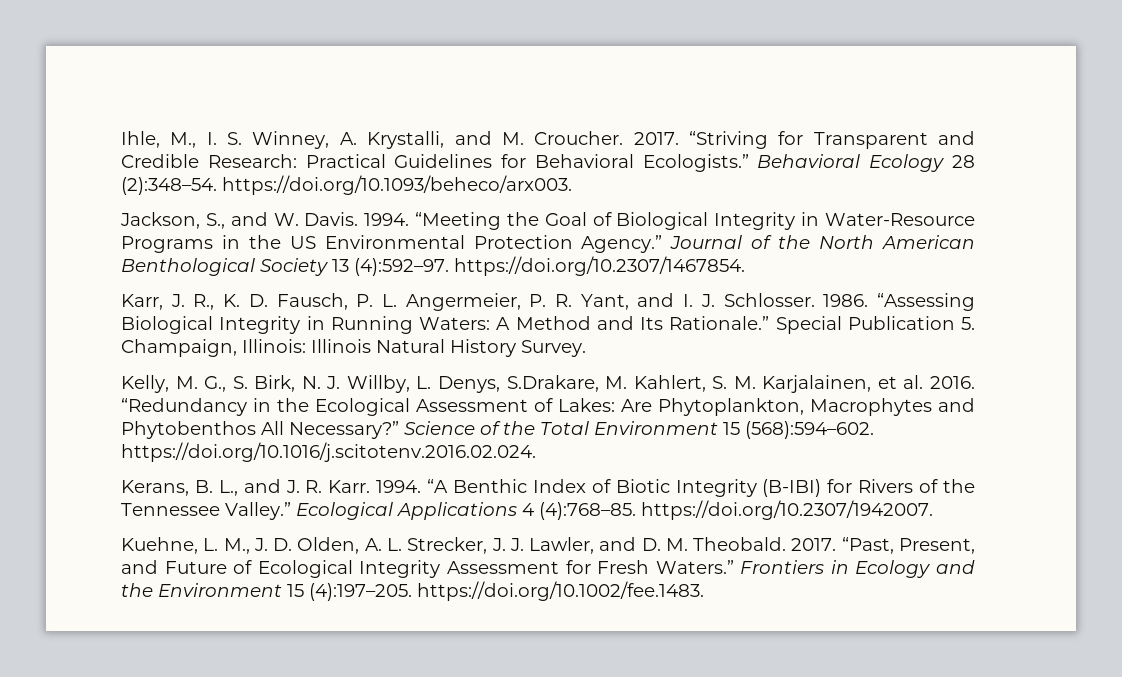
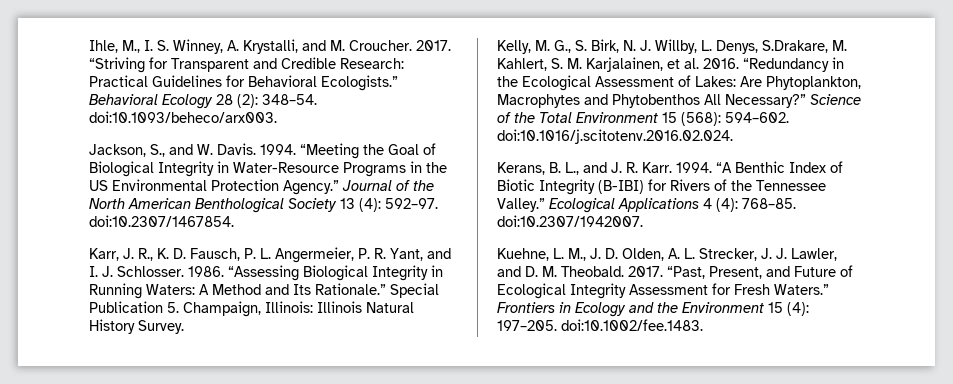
- Behavioral Ecology 28 (2):348–54. https://doi.org/10.1093/beheco/arx003.
+ Behavioral Ecology 28 (2): 348–54. doi:10.1093/beheco/arx003.
- Journal of the North American Benthological Society 13 (4):592–97. https://doi.org/10.2307/1467854.
+ Journal of the North American Benthological Society 13 (4): 592–97. doi:10.2307/1467854.
- Science of the Total Environment 15 (568):594–602. https://doi.org/10.1016/j.scitotenv.2016.02.024.
+ Science of the Total Environment 15 (568): 594–602. doi:10.1016/j.scitotenv.2016.02.024.
- Ecological Applications 4 (4):768–85. https://doi.org/10.2307/1942007.
+ Ecological Applications 4 (4): 768–85. doi:10.2307/1942007.
- Frontiers in Ecology and the Environment 15 (4):197–205. https://doi.org/10.1002/fee.1483.
+ Frontiers in Ecology and the Environment 15 (4): 197–205. doi:10.1002/fee.1483.

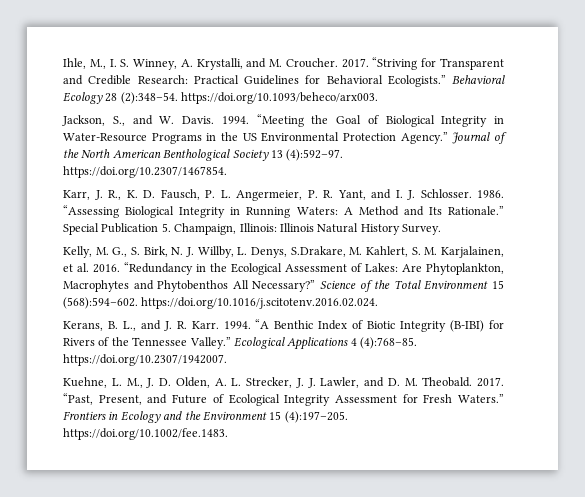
- Behavioral Ecology 28 (2): 348–54. doi:10.1093/beheco/arx003.
+ Behavioral Ecology 28 (2):348–54. https://doi.org/10.1093/beheco/arx003.
- Journal of the North American Benthological Society 13 (4): 592–97. doi:10.2307/1467854.
+ Journal of the North American Benthological Society 13 (4):592–97. https://doi.org/10.2307/1467854.
- Science of the Total Environment 15 (568): 594–602. doi:10.1016/j.scitotenv.2016.02.024.
+ Science of the Total Environment 15 (568):594–602. https://doi.org/10.1016/j.scitotenv.2016.02.024.
- Ecological Applications 4 (4): 768–85. doi:10.2307/1942007.
+ Ecological Applications 4 (4):768–85. https://doi.org/10.2307/1942007.
- Frontiers in Ecology and the Environment 15 (4): 197–205. doi:10.1002/fee.1483.
+ Frontiers in Ecology and the Environment 15 (4):197–205. https://doi.org/10.1002/fee.1483.

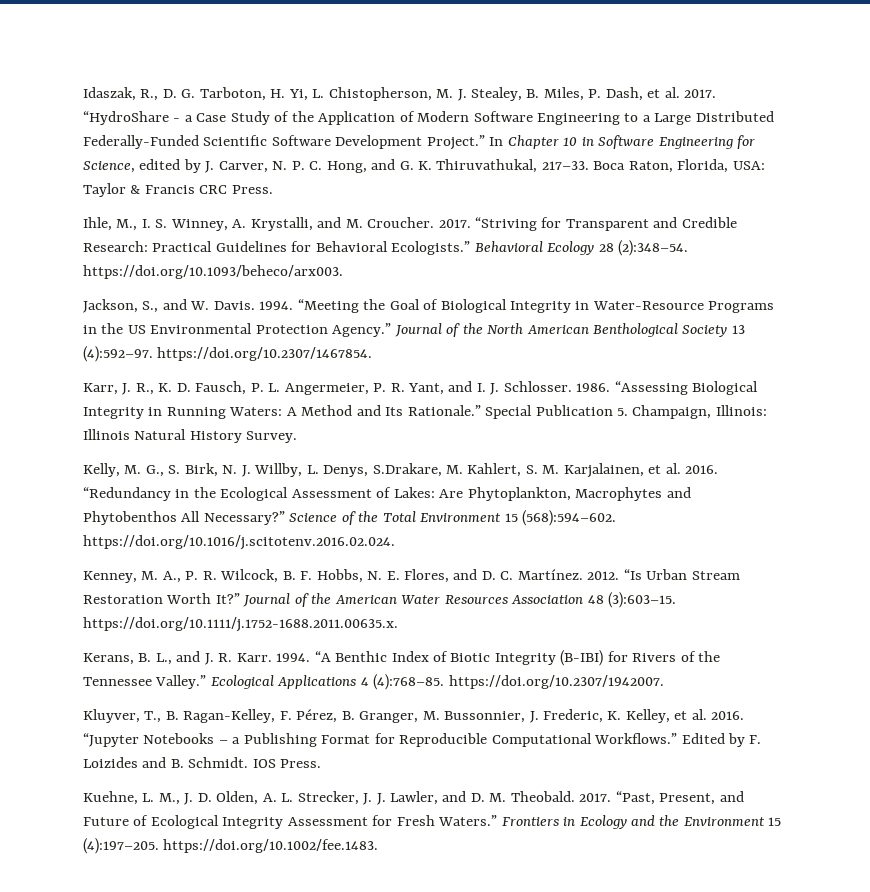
+ Idaszak, R., D. G. Tarboton, H. Yi, L. Chistopherson, M. J. Stealey, B. Miles, P. Dash, et al. 2017. “HydroShare - a Case Study of the Application of Modern Software Engineering to a Large Distributed Federally-Funded Scientific Software Development Project.” In Chapter 10 in Software Engineering for Science, edited by J. Carver, N. P. C. Hong, and G. K. Thiruvathukal, 217–33. Boca Raton, Florida, USA: Taylor & Francis CRC Press.
+ Kenney, M. A., P. R. Wilcock, B. F. Hobbs, N. E. Flores, and D. C. Martínez. 2012. “Is Urban Stream Restoration Worth It?” Journal of the American Water Resources Association 48 (3):603–15. https://doi.org/10.1111/j.1752-1688.2011.00635.x.
+ Kluyver, T., B. Ragan-Kelley, F. Pérez, B. Granger, M. Bussonnier, J. Frederic, K. Kelley, et al. 2016. “Jupyter Notebooks – a Publishing Format for Reproducible Computational Workflows.” Edited by F. Loizides and B. Schmidt. IOS Press.

